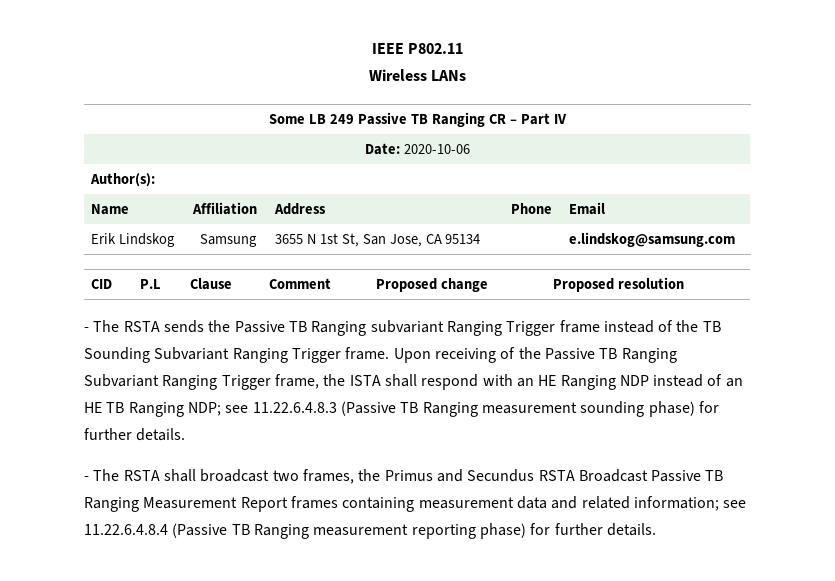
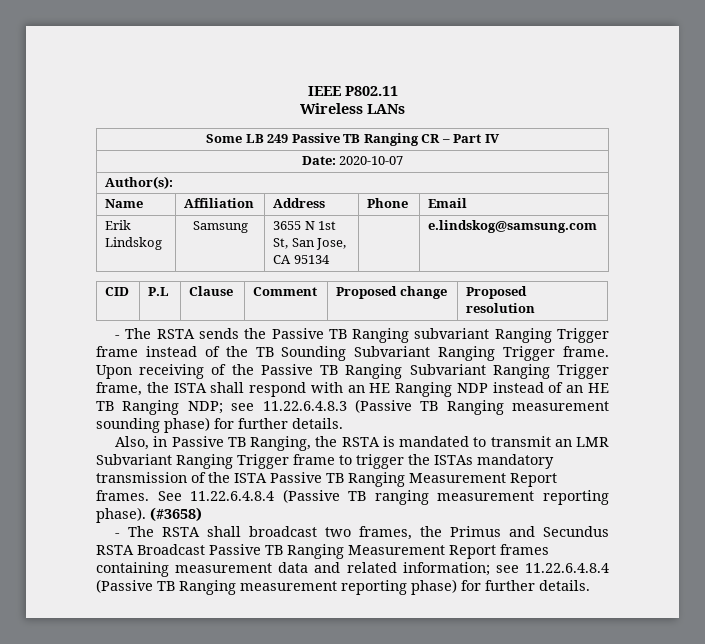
- Date: 2020-10-06
+ Date: 2020-10-07
+ Also, in Passive TB Ranging, the RSTA is mandated to transmit an LMR Subvariant Ranging Trigger frame to trigger the ISTAs mandatory transmission of the ISTA Passive TB Ranging Measurement Report frames. See 11.22.6.4.8.4 (Passive TB ranging measurement reporting phase). (#3658)

